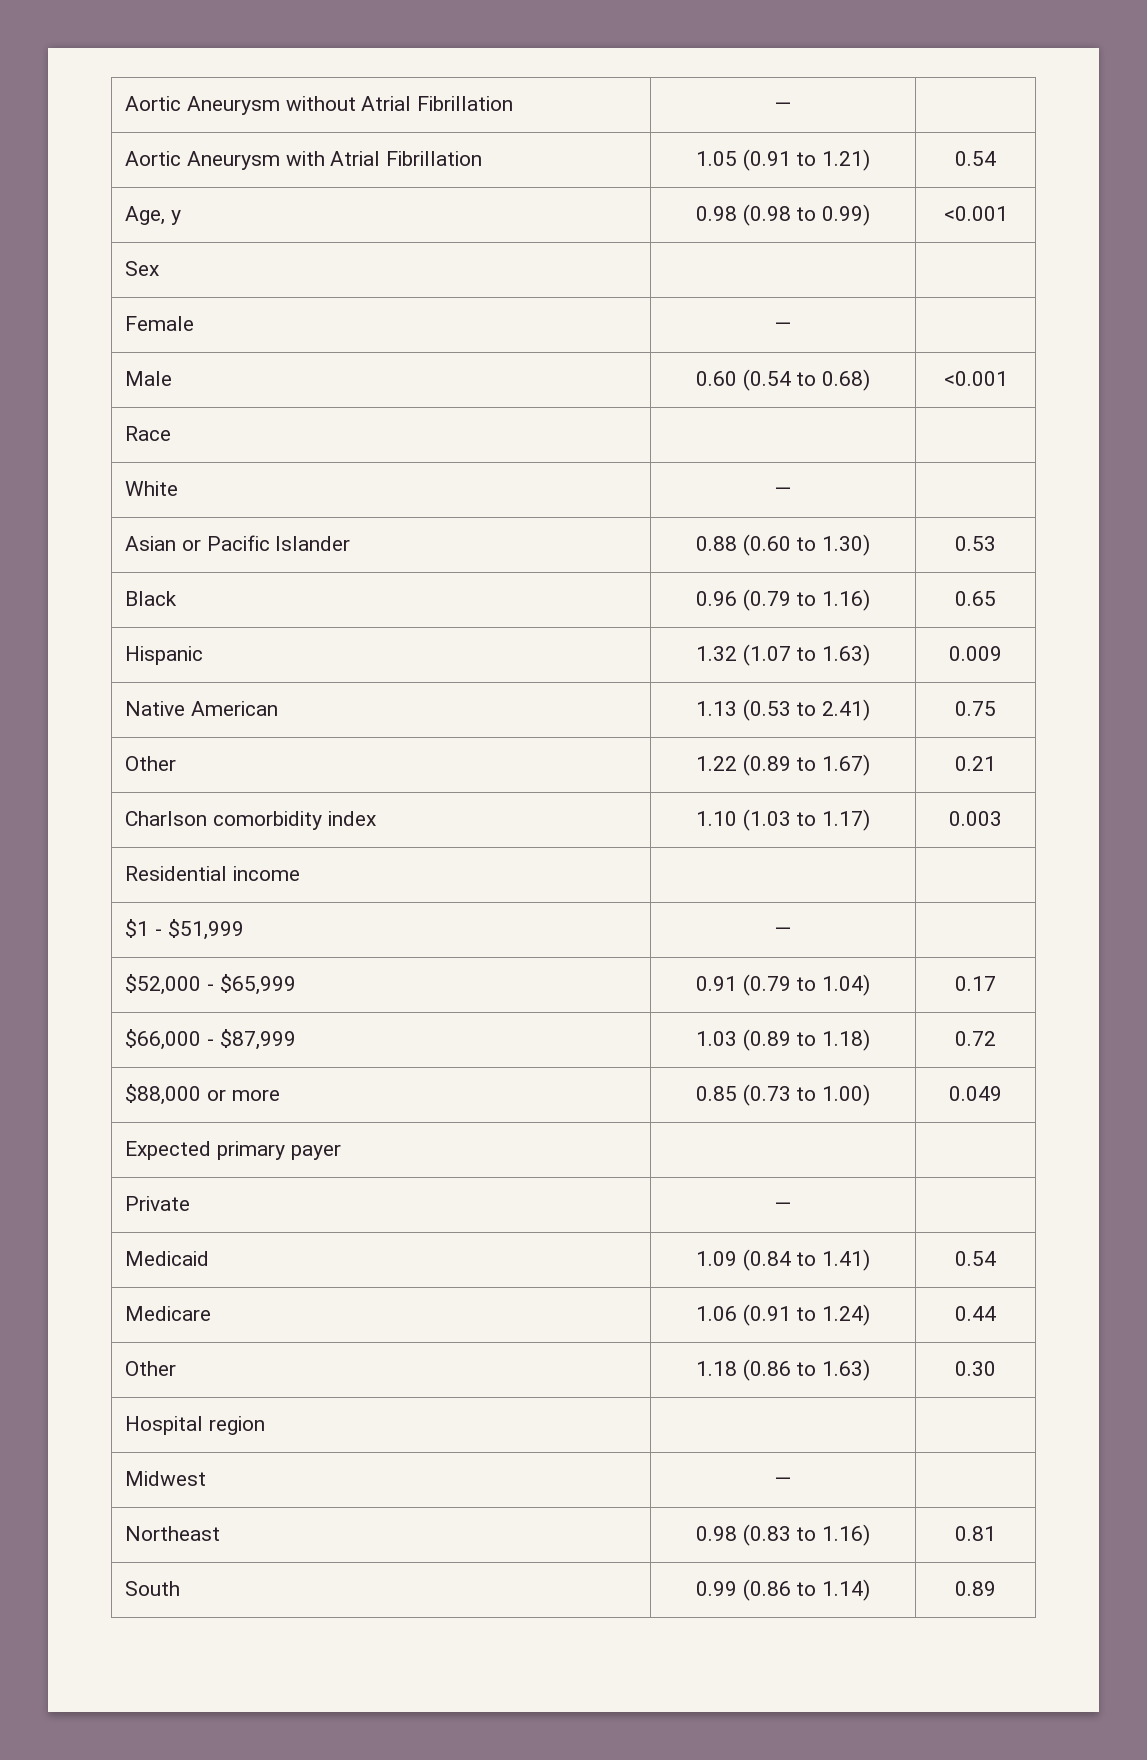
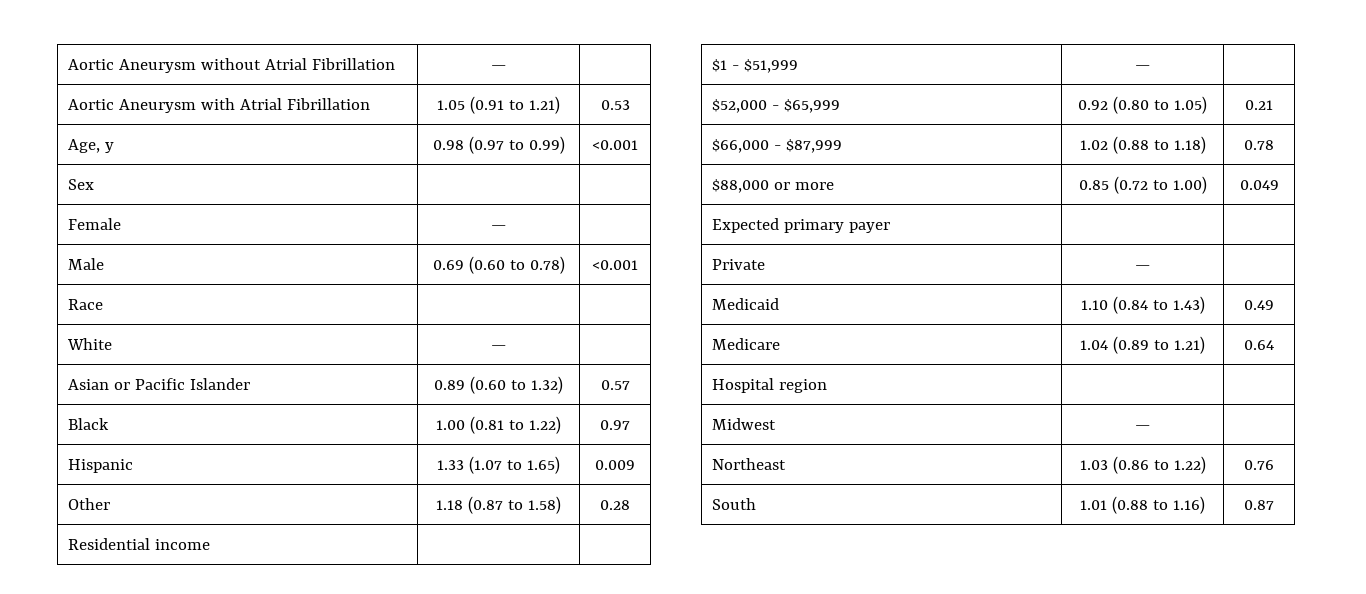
- Aortic Aneurysm with Atrial Fibrillation | 1.05 (0.91 to 1.21) | 0.54
+ Aortic Aneurysm with Atrial Fibrillation | 1.05 (0.91 to 1.21) | 0.53
- Age, y | 0.98 (0.98 to 0.99) | <0.001
+ Age, y | 0.98 (0.97 to 0.99) | <0.001
- Male | 0.60 (0.54 to 0.68) | <0.001
+ Male | 0.69 (0.60 to 0.78) | <0.001
- Asian or Pacific Islander | 0.88 (0.60 to 1.30) | 0.53
+ Asian or Pacific Islander | 0.89 (0.60 to 1.32) | 0.57
- Black | 0.96 (0.79 to 1.16) | 0.65
+ Black | 1.00 (0.81 to 1.22) | 0.97
- Hispanic | 1.32 (1.07 to 1.63) | 0.009
+ Hispanic | 1.33 (1.07 to 1.65) | 0.009
- Native American | 1.13 (0.53 to 2.41) | 0.75
- Other | 1.22 (0.89 to 1.67) | 0.21
- Charlson comorbidity index | 1.10 (1.03 to 1.17) | 0.003
+ Other | 1.18 (0.87 to 1.58) | 0.28
- $52,000 - $65,999 | 0.91 (0.79 to 1.04) | 0.17
+ $52,000 - $65,999 | 0.92 (0.80 to 1.05) | 0.21
- $66,000 - $87,999 | 1.03 (0.89 to 1.18) | 0.72
+ $66,000 - $87,999 | 1.02 (0.88 to 1.18) | 0.78
- $88,000 or more | 0.85 (0.73 to 1.00) | 0.049
+ $88,000 or more | 0.85 (0.72 to 1.00) | 0.049
- Medicaid | 1.09 (0.84 to 1.41) | 0.54
+ Medicaid | 1.10 (0.84 to 1.43) | 0.49
- Medicare | 1.06 (0.91 to 1.24) | 0.44
- Other | 1.18 (0.86 to 1.63) | 0.30
+ Medicare | 1.04 (0.89 to 1.21) | 0.64
- Northeast | 0.98 (0.83 to 1.16) | 0.81
- South | 0.99 (0.86 to 1.14) | 0.89
+ Northeast | 1.03 (0.86 to 1.22) | 0.76
+ South | 1.01 (0.88 to 1.16) | 0.87

